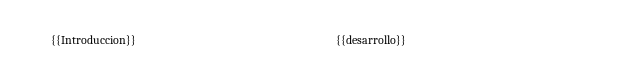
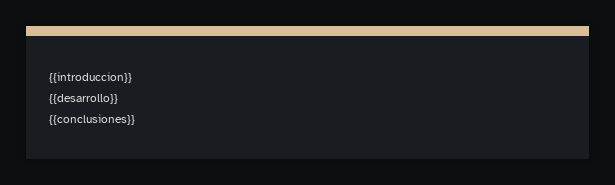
- {{Introduccion}}
+ {{introduccion}}
+ {{conclusiones}}

